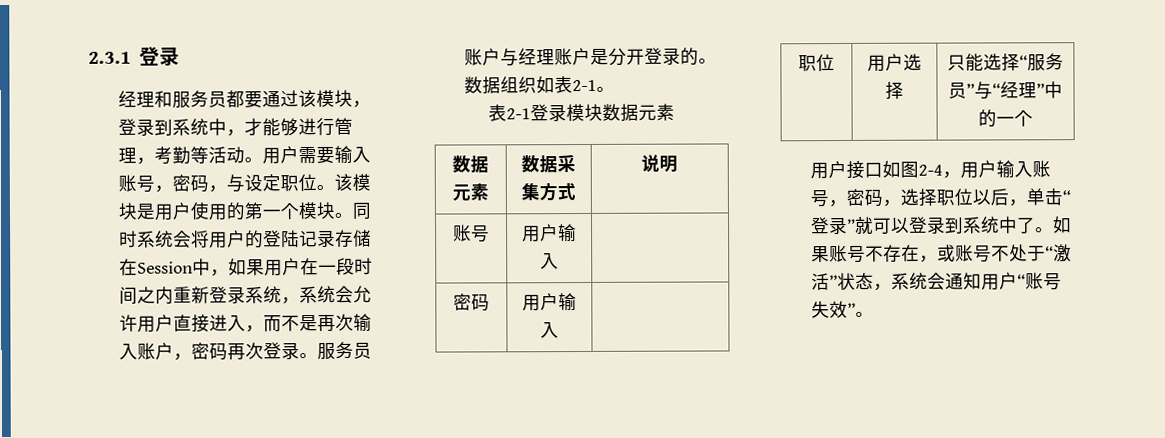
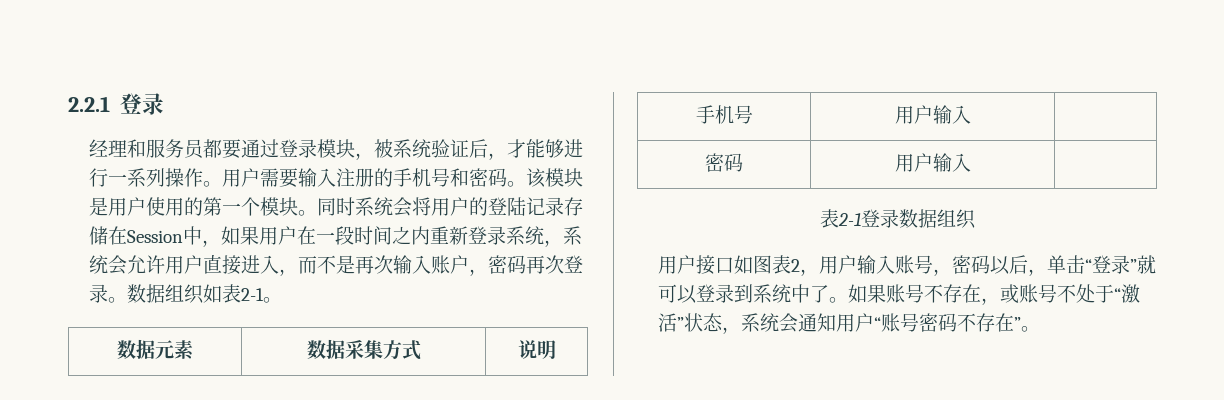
- 2.3.1登录
+ 2.2.1登录
- 经理和服务员都要通过该模块，登录到系统中，才能够进行管理，考勤等活动。用户需要输入账号，密码，与设定职位。
+ 经理和服务员都要通过登录模块，被系统验证后，才能够进行一系列操作。用户需要输入注册的手机号和密码。
- 服务员账户与经理账户是分开登录的。
- 表2-1登录模块数据元素
- 账号 | 用户输入 |
+ 手机号 | 用户输入 |
- 职位 | 用户选择 | 只能选择“服务员”与“经理”中的一个
+ 表2-1登录数据组织
- 用户接口如图2-4，用户输入账号，密码，选择职位以后，单击“登录”就可以登录到系统中了。
+ 用户接口如图表2，用户输入账号，密码以后，单击“登录”就可以登录到系统中了。
- 如果账号不存在，或账号不处于“激活”状态，系统会通知用户“账号失效”。
+ 如果账号不存在，或账号不处于“激活”状态，系统会通知用户“账号密码不存在”。

